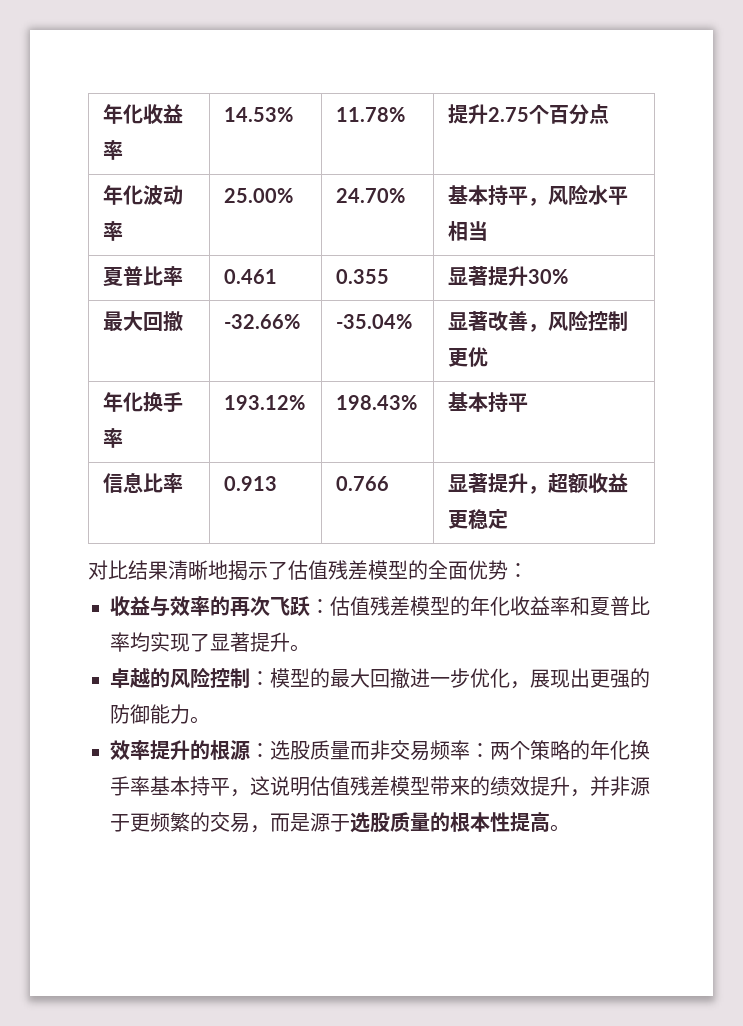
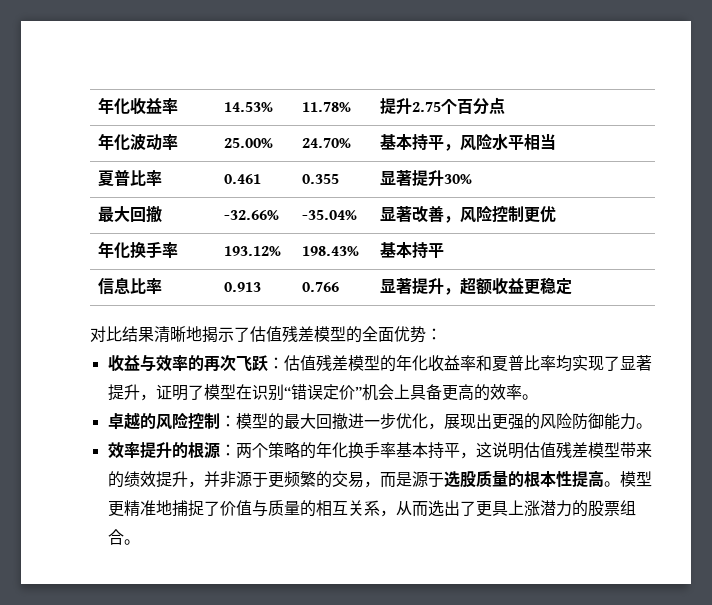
- 收益与效率的再次飞跃：估值残差模型的年化收益率和夏普比率均实现了显著提升。
+ 收益与效率的再次飞跃：估值残差模型的年化收益率和夏普比率均实现了显著提升，证明了模型在识别“错误定价”机会上具备更高的效率。
- 卓越的风险控制：模型的最大回撤进一步优化，展现出更强的防御能力。
+ 卓越的风险控制：模型的最大回撤进一步优化，展现出更强的风险防御能力。
- 效率提升的根源：选股质量而非交易频率：两个策略的年化换手率基本持平，这说明估值残差模型带来的绩效提升，并非源于更频繁的交易，而是源于选股质量的根本性提高。
+ 效率提升的根源：两个策略的年化换手率基本持平，这说明估值残差模型带来的绩效提升，并非源于更频繁的交易，而是源于选股质量的根本性提高。
+ 模型更精准地捕捉了价值与质量的相互关系，从而选出了更具上涨潜力的股票组合。

